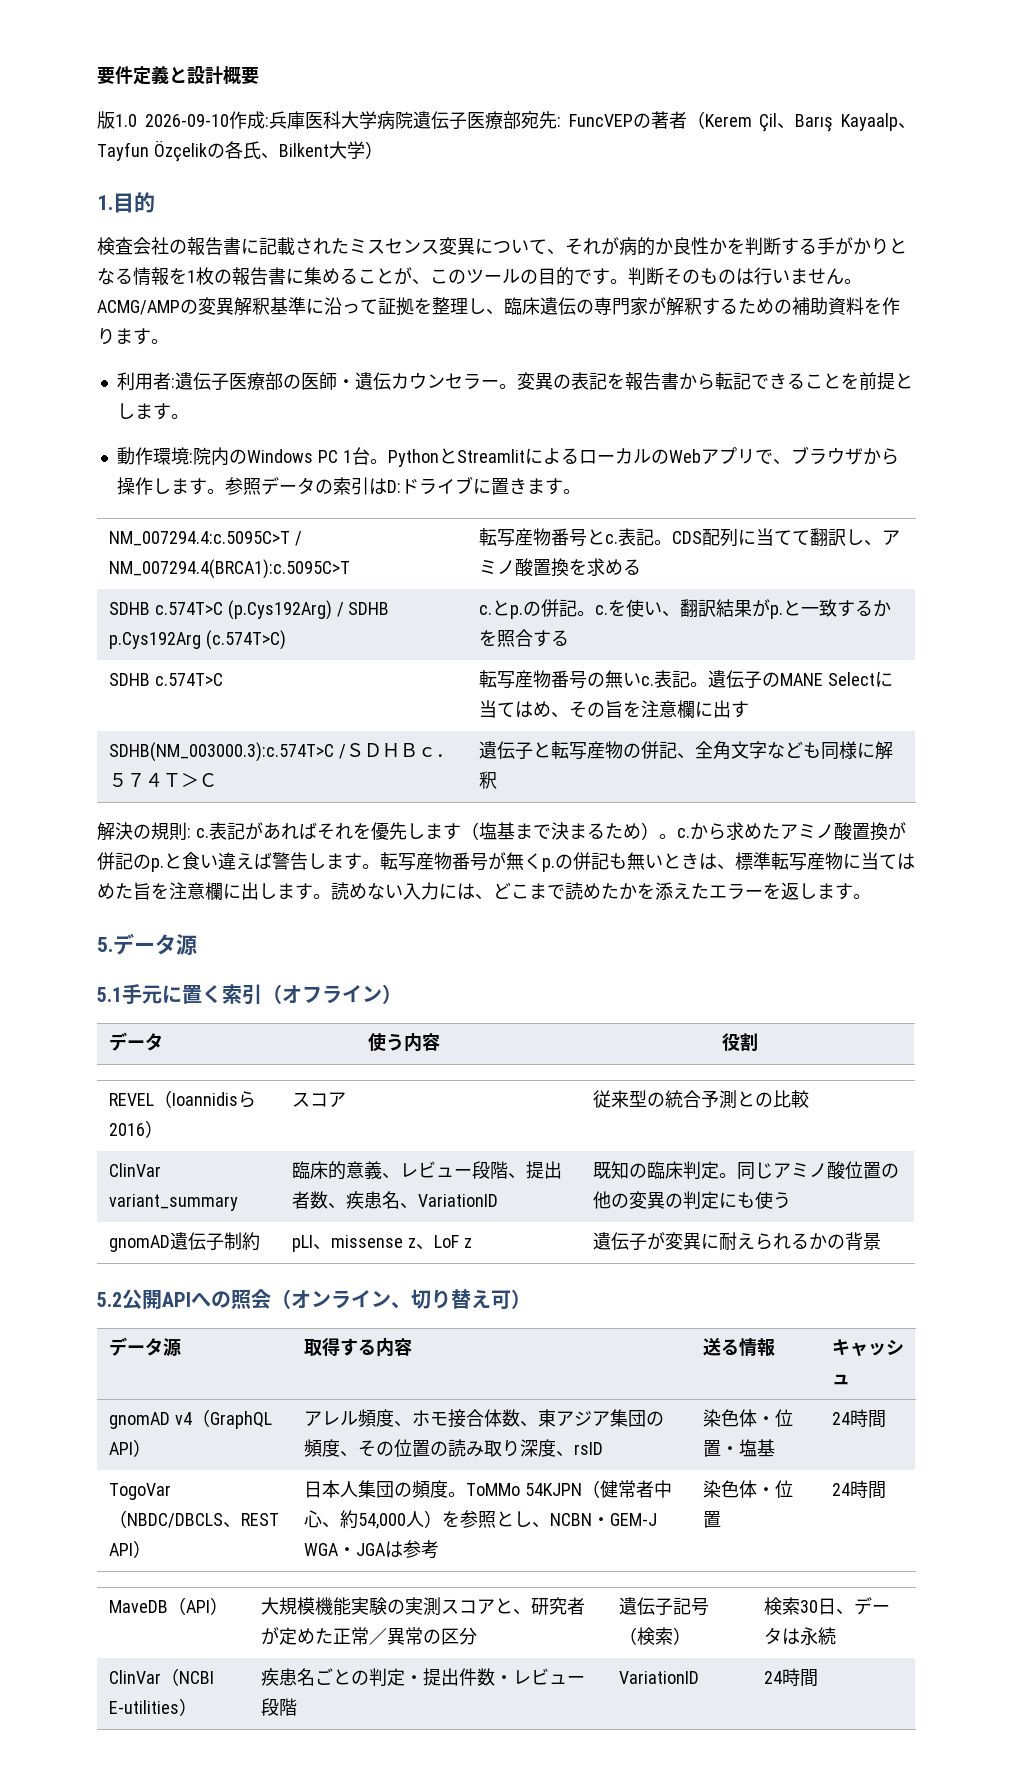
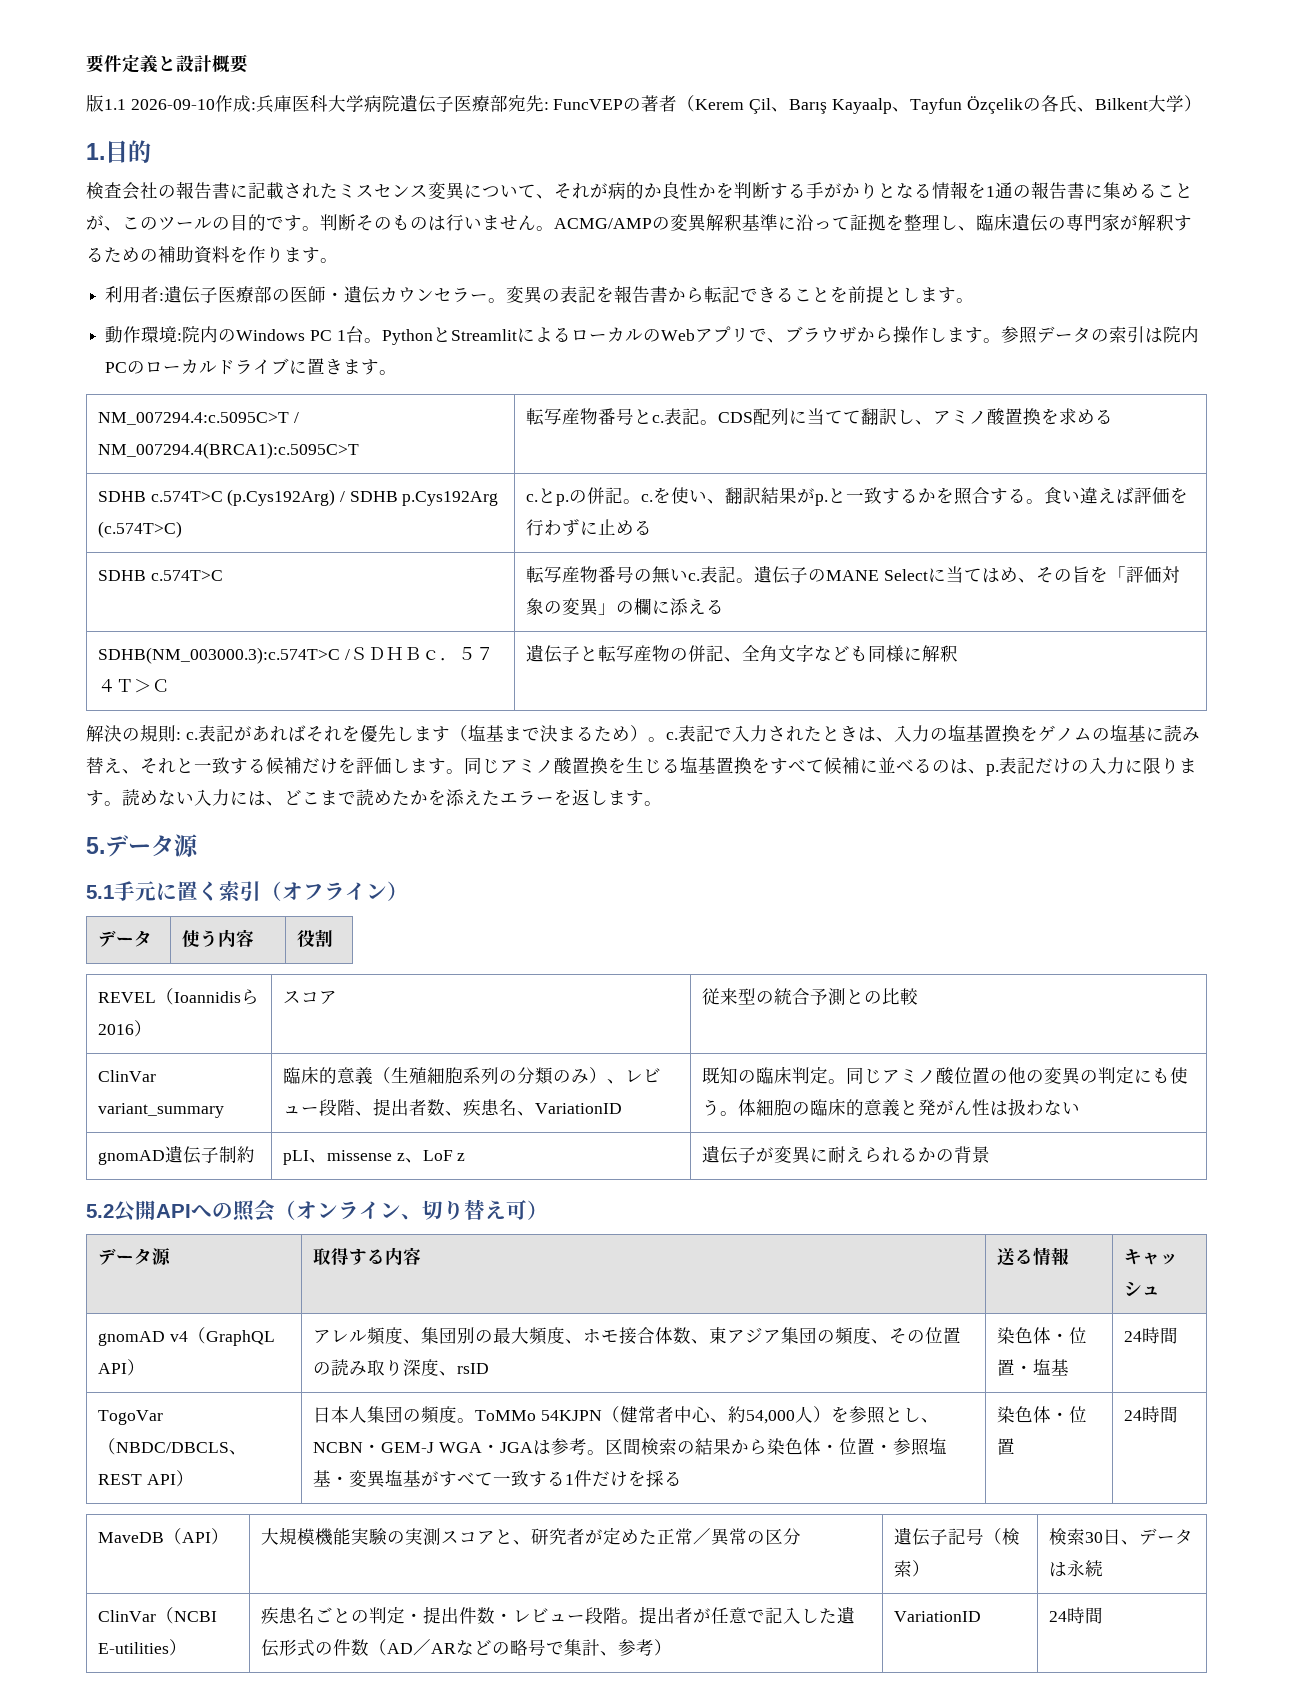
- 版1.0 2026-09-10作成:兵庫医科大学病院遺伝子医療部宛先: FuncVEPの著者（Kerem Çil、Barış Kayaalp、Tayfun Özçelikの各氏、Bilkent大学）
+ 版1.1 2026-09-10作成:兵庫医科大学病院遺伝子医療部宛先: FuncVEPの著者（Kerem Çil、Barış Kayaalp、Tayfun Özçelikの各氏、Bilkent大学）
- 検査会社の報告書に記載されたミスセンス変異について、それが病的か良性かを判断する手がかりとなる情報を1枚の報告書に集めることが、このツールの目的です。
+ 検査会社の報告書に記載されたミスセンス変異について、それが病的か良性かを判断する手がかりとなる情報を1通の報告書に集めることが、このツールの目的です。
- 参照データの索引はD:ドライブに置きます。
+ 参照データの索引は院内PCのローカルドライブに置きます。
- SDHB c.574T>C (p.Cys192Arg) / SDHB p.Cys192Arg (c.574T>C) | c.とp.の併記。c.を使い、翻訳結果がp.と一致するかを照合する
+ SDHB c.574T>C (p.Cys192Arg) / SDHB p.Cys192Arg (c.574T>C) | c.とp.の併記。c.を使い、翻訳結果がp.と一致するかを照合する。食い違えば評価を行わずに止める
- SDHB c.574T>C | 転写産物番号の無いc.表記。遺伝子のMANE Selectに当てはめ、その旨を注意欄に出す
+ SDHB c.574T>C | 転写産物番号の無いc.表記。遺伝子のMANE Selectに当てはめ、その旨を「評価対象の変異」の欄に添える
- から求めたアミノ酸置換が併記のp.と食い違えば警告します。転写産物番号が無くp.の併記も無いときは、標準転写産物に当てはめた旨を注意欄に出します。
+ 表記で入力されたときは、入力の塩基置換をゲノムの塩基に読み替え、それと一致する候補だけを評価します。同じアミノ酸置換を生じる塩基置換をすべて候補に並べるのは、p.表記だけの入力に限ります。
- 臨床的意義、レビュー段階、提出者数、疾患名、VariationID
+ 臨床的意義（生殖細胞系列の分類のみ）、レビュー段階、提出者数、疾患名、VariationID
- 同じアミノ酸位置の他の変異の判定にも使う
+ 同じアミノ酸位置の他の変異の判定にも使う。体細胞の臨床的意義と発がん性は扱わない
- gnomAD v4（GraphQL API） | アレル頻度、ホモ接合体数、東アジア集団の頻度、その位置の読み取り深度、rsID | 染色体・位置・塩基 | 24時間
+ gnomAD v4（GraphQL API） | アレル頻度、集団別の最大頻度、ホモ接合体数、東アジア集団の頻度、その位置の読み取り深度、rsID | 染色体・位置・塩基 | 24時間
- ToMMo 54KJPN（健常者中心、約54,000人）を参照とし、NCBN・GEM-J WGA・JGAは参考
+ ToMMo 54KJPN（健常者中心、約54,000人）を参照とし、NCBN・GEM-J WGA・JGAは参考。区間検索の結果から染色体・位置・参照塩基・変異塩基がすべて一致する1件だけを採る
- ClinVar（NCBI E-utilities） | 疾患名ごとの判定・提出件数・レビュー段階 | VariationID | 24時間
+ ClinVar（NCBI E-utilities） | 疾患名ごとの判定・提出件数・レビュー段階。提出者が任意で記入した遺伝形式の件数（AD／ARなどの略号で集計、参考） | VariationID | 24時間

